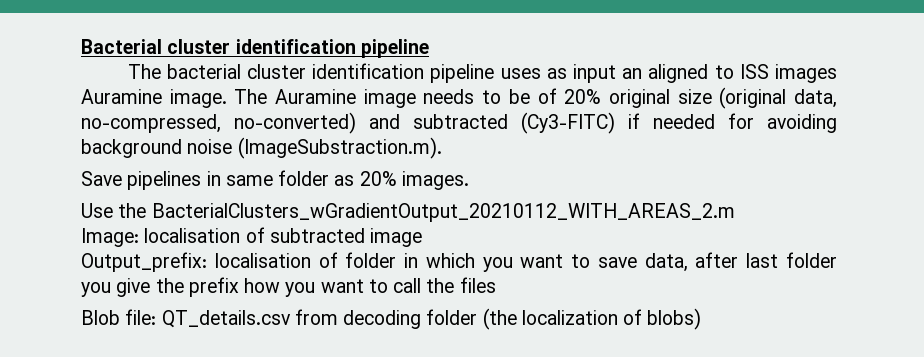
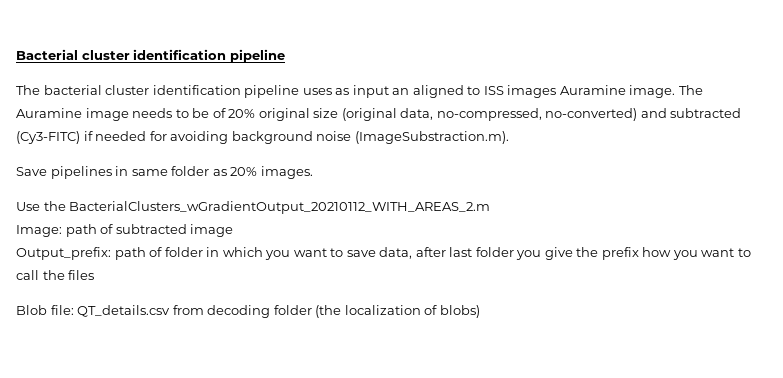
- Image: localisation of subtracted image
+ Image: path of subtracted image
- Output_prefix: localisation of folder in which you want to save data, after last folder you give the prefix how you want to call the files
+ Output_prefix: path of folder in which you want to save data, after last folder you give the prefix how you want to call the files

